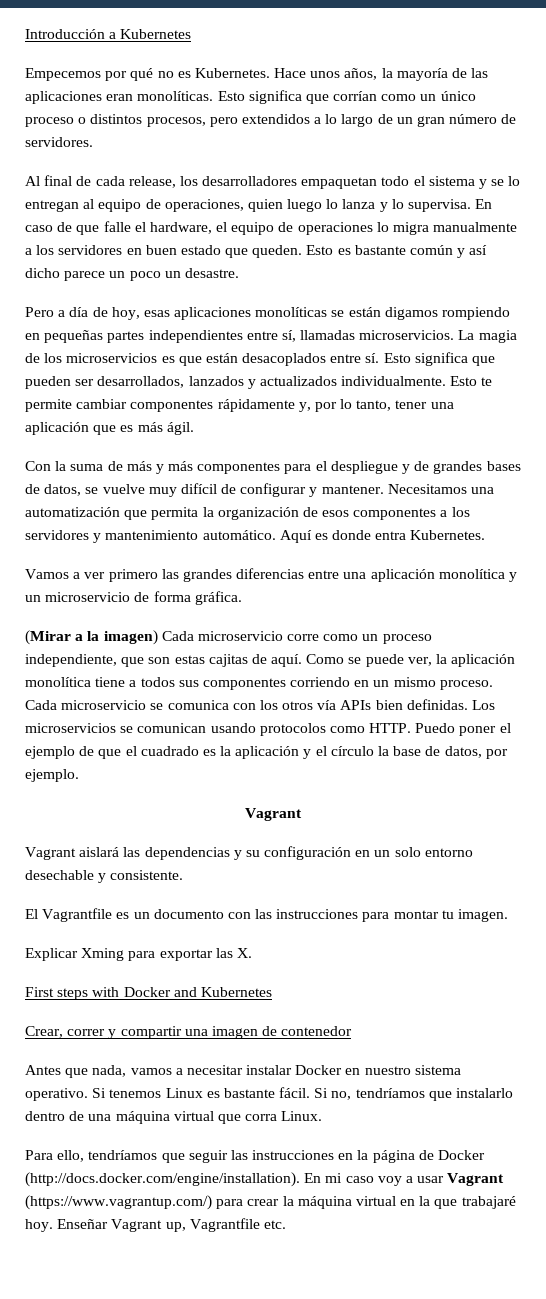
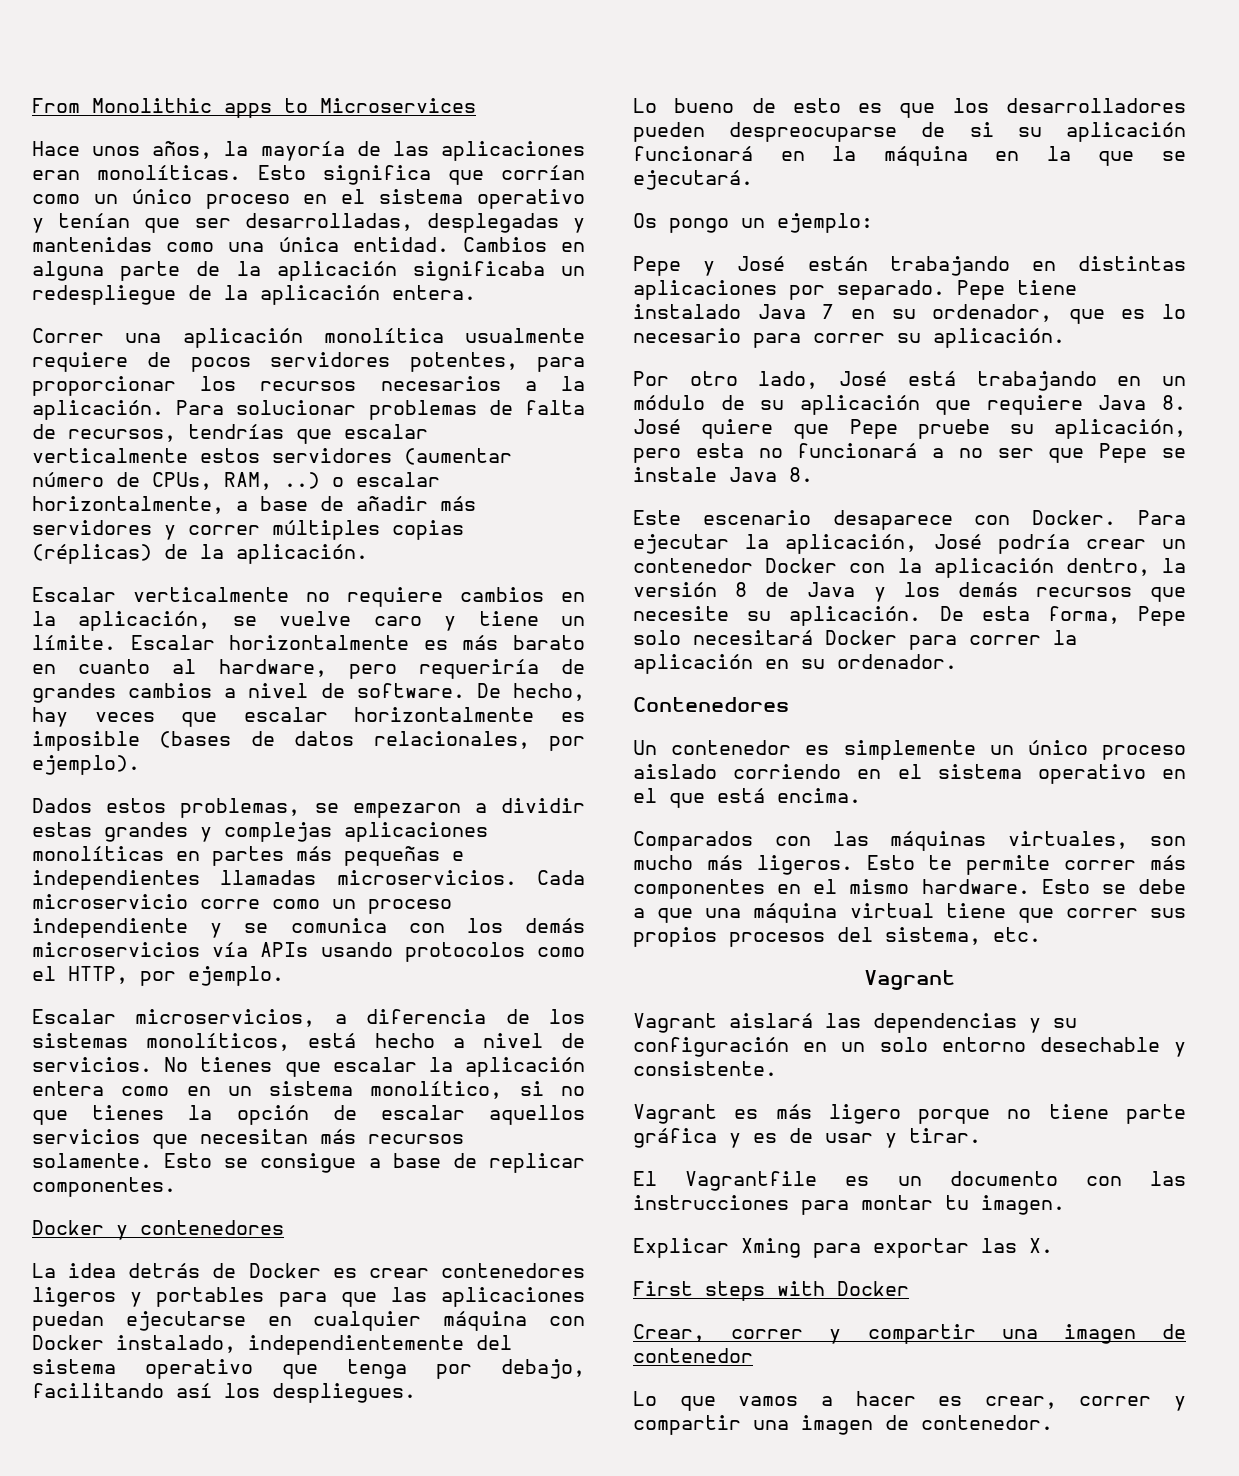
- Introducción a Kubernetes
- Empecemos por qué no es Kubernetes. Hace unos años, la mayoría de las aplicaciones eran monolíticas.
+ From Monolithic apps to Microservices
+ Hace unos años, la mayoría de las aplicaciones eran monolíticas.
- Esto significa que corrían como un único proceso o distintos procesos, pero extendidos a lo largo de un gran número de servidores.
- Al final de cada release, los desarrolladores empaquetan todo el sistema y se lo entregan al equipo de operaciones, quien luego lo lanza y lo supervisa. En caso de que falle el hardware, el equipo de operaciones lo migra manualmente a los servidores en buen estado que queden. Esto es bastante común y así dicho parece un poco un desastre.
- Pero a día de hoy, esas aplicaciones monolíticas se están digamos rompiendo en pequeñas partes independientes entre sí, llamadas microservicios. La magia de los microservicios es que están desacoplados entre sí. Esto significa que pueden ser desarrollados, lanzados y actualizados individualmente. Esto te permite cambiar componentes rápidamente y, por lo tanto, tener una aplicación que es más ágil.
- Con la suma de más y más componentes para el despliegue y de grandes bases de datos, se vuelve muy difícil de configurar y mantener. Necesitamos una automatización que permita la organización de esos componentes a los servidores y mantenimiento automático. Aquí es donde entra Kubernetes.
- Vamos a ver primero las grandes diferencias entre una aplicación monolítica y un microservicio de forma gráfica.
- (Mirar a la imagen) Cada microservicio corre como un proceso independiente, que son estas cajitas de aquí. Como se puede ver, la aplicación monolítica tiene a todos sus componentes corriendo en un mismo proceso. Cada microservicio se comunica con los otros vía APIs bien definidas. Los microservicios se comunican usando protocolos como HTTP. Puedo poner el ejemplo de que el cuadrado es la aplicación y el círculo la base de datos, por ejemplo.
+ Esto significa que corrían como un único proceso en el sistema operativo y tenían que ser desarrolladas, desplegadas y mantenidas como una única entidad. Cambios en alguna parte de la aplicación significaba un redespliegue de la aplicación entera.
+ Correr una aplicación monolítica usualmente requiere de pocos servidores potentes, para proporcionar los recursos necesarios a la aplicación. Para solucionar problemas de falta de recursos, tendrías que escalar verticalmente estos servidores (aumentar número de CPUs, RAM, ..) o escalar horizontalmente, a base de añadir más servidores y correr múltiples copias (réplicas) de la aplicación.
+ Escalar verticalmente no requiere cambios en la aplicación, se vuelve caro y tiene un límite. Escalar horizontalmente es más barato en cuanto al hardware, pero requeriría de grandes cambios a nivel de software. De hecho, hay veces que escalar horizontalmente es imposible (bases de datos relacionales, por ejemplo).
+ Dados estos problemas, se empezaron a dividir estas grandes y complejas aplicaciones monolíticas en partes más pequeñas e independientes llamadas microservicios. Cada microservicio corre como un proceso independiente y se comunica con los demás microservicios vía APIs usando protocolos como el HTTP, por ejemplo.
+ Escalar microservicios, a diferencia de los sistemas monolíticos, está hecho a nivel de servicios. No tienes que escalar la aplicación entera como en un sistema monolítico, si no que tienes la opción de escalar aquellos servicios que necesitan más recursos solamente. Esto se consigue a base de replicar componentes.
+ Docker y contenedores
+ La idea detrás de Docker es crear contenedores ligeros y portables para que las aplicaciones puedan ejecutarse en cualquier máquina con Docker instalado, independientemente del sistema operativo que tenga por debajo, facilitando así los despliegues.
+ Lo bueno de esto es que los desarrolladores pueden despreocuparse de si su aplicación funcionará en la máquina en la que se ejecutará.
+ Os pongo un ejemplo:
+ Pepe y José están trabajando en distintas aplicaciones por separado. Pepe tiene instalado Java 7 en su ordenador, que es lo necesario para correr su aplicación.
+ Por otro lado, José está trabajando en un módulo de su aplicación que requiere Java 8. José quiere que Pepe pruebe su aplicación, pero esta no funcionará a no ser que Pepe se instale Java 8.
+ Este escenario desaparece con Docker. Para ejecutar la aplicación, José podría crear un contenedor Docker con la aplicación dentro, la versión 8 de Java y los demás recursos que necesite su aplicación. De esta forma, Pepe solo necesitará Docker para correr la aplicación en su ordenador.
+ Contenedores
+ Un contenedor es simplemente un único proceso aislado corriendo en el sistema operativo en el que está encima.
+ Comparados con las máquinas virtuales, son mucho más ligeros. Esto te permite correr más componentes en el mismo hardware. Esto se debe a que una máquina virtual tiene que correr sus propios procesos del sistema, etc.
+ Vagrant es más ligero porque no tiene parte gráfica y es de usar y tirar.
- First steps with Docker and Kubernetes
+ First steps with Docker
- Antes que nada, vamos a necesitar instalar Docker en nuestro sistema operativo. Si tenemos Linux es bastante fácil. Si no, tendríamos que instalarlo dentro de una máquina virtual que corra Linux.
- Para ello, tendríamos que seguir las instrucciones en la página de Docker (http://docs.docker.com/engine/installation). En mi caso voy a usar Vagrant (https://www.vagrantup.com/) para crear la máquina virtual en la que trabajaré hoy. Enseñar Vagrant up, Vagrantfile etc.
+ Lo que vamos a hacer es crear, correr y compartir una imagen de contenedor.

